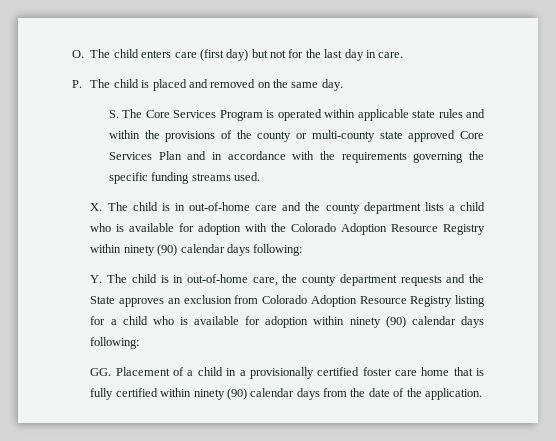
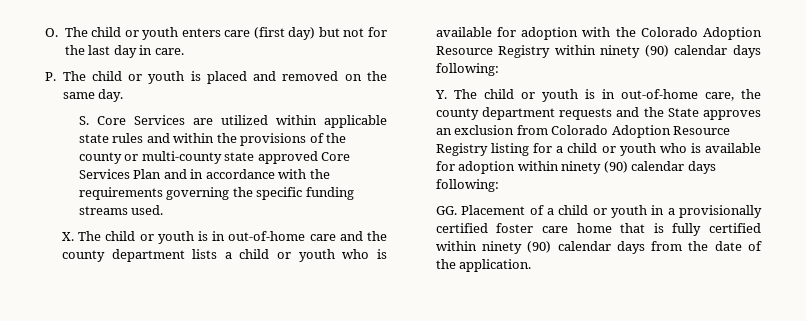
- O. The child enters care (first day) but not for the last day in care.
+ O. The child or youth enters care (first day) but not for the last day in care.
- P. The child is placed and removed on the same day.
+ P. The child or youth is placed and removed on the same day.
- S. The Core Services Program is operated within applicable state rules and within the provisions of the county or multi-county state approved Core Services Plan and in accordance with the requirements governing the specific funding streams used.
+ S. Core Services are utilized within applicable state rules and within the provisions of the county or multi-county state approved Core Services Plan and in accordance with the requirements governing the specific funding streams used.
- X. The child is in out-of-home care and the county department lists a child who is available for adoption with the Colorado Adoption Resource Registry within ninety (90) calendar days following:
+ X. The child or youth is in out-of-home care and the county department lists a child or youth who is available for adoption with the Colorado Adoption Resource Registry within ninety (90) calendar days following:
- Y. The child is in out-of-home care, the county department requests and the State approves an exclusion from Colorado Adoption Resource Registry listing for a child who is available for adoption within ninety (90) calendar days following:
+ Y. The child or youth is in out-of-home care, the county department requests and the State approves an exclusion from Colorado Adoption Resource Registry listing for a child or youth who is available for adoption within ninety (90) calendar days following:
- GG. Placement of a child in a provisionally certified foster care home that is fully certified within ninety (90) calendar days from the date of the application.
+ GG. Placement of a child or youth in a provisionally certified foster care home that is fully certified within ninety (90) calendar days from the date of the application.

